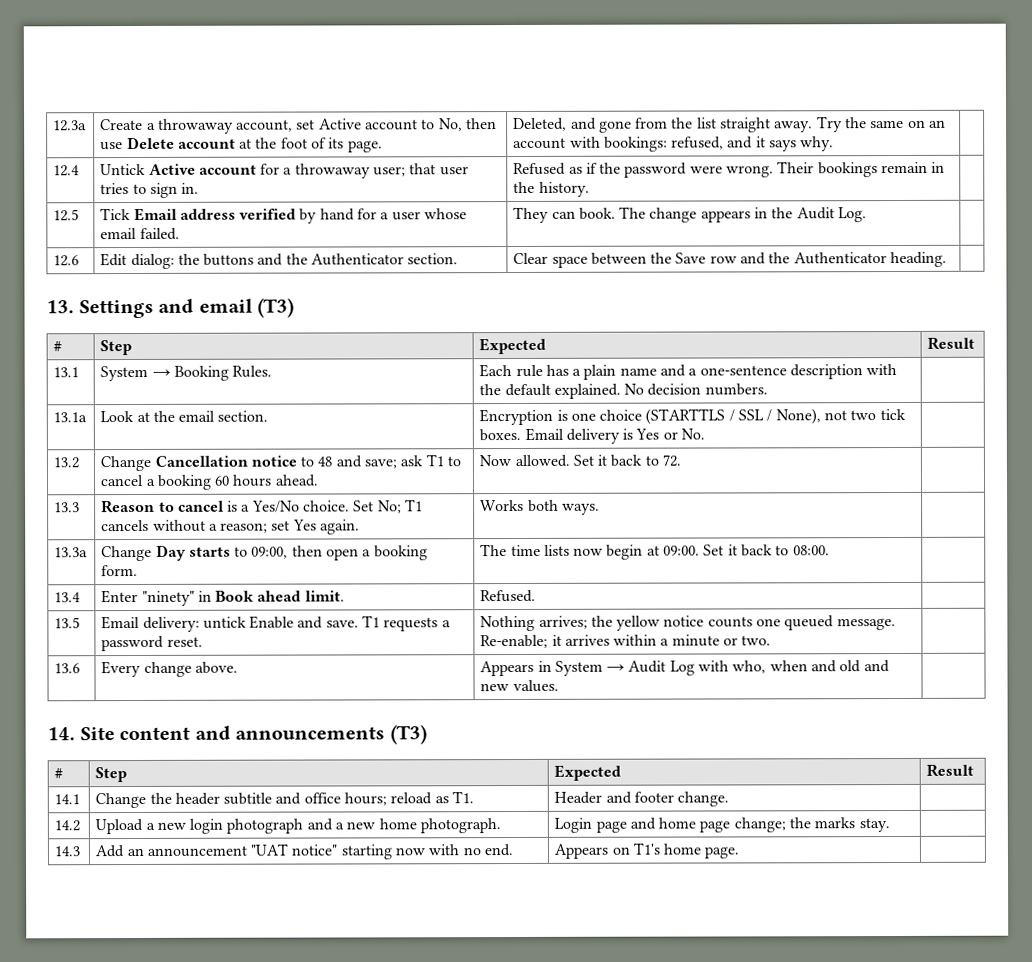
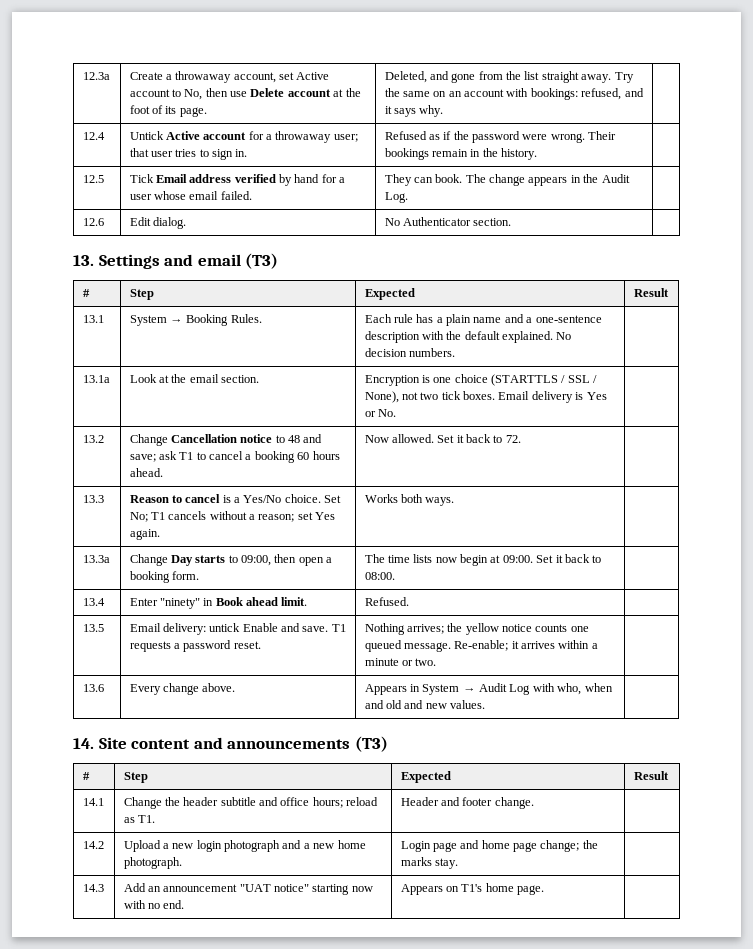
- 12.6 | Edit dialog: the buttons and the Authenticator section. | Clear space between the Save row and the Authenticator heading. |
+ 12.6 | Edit dialog. | No Authenticator section. |

